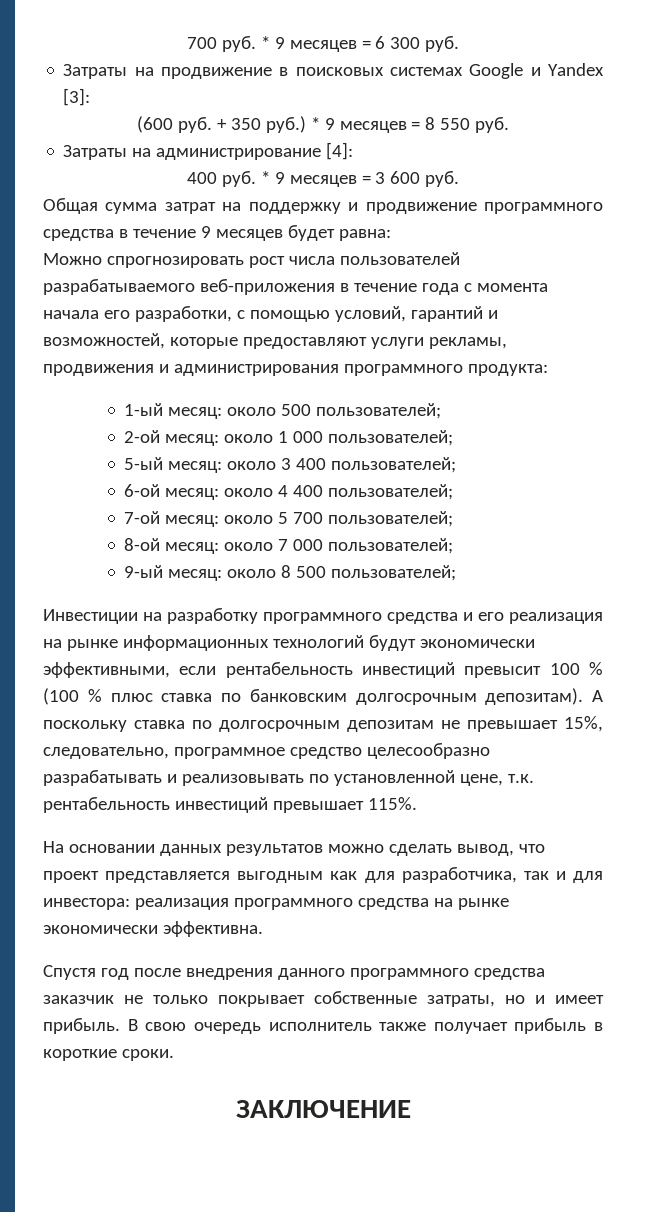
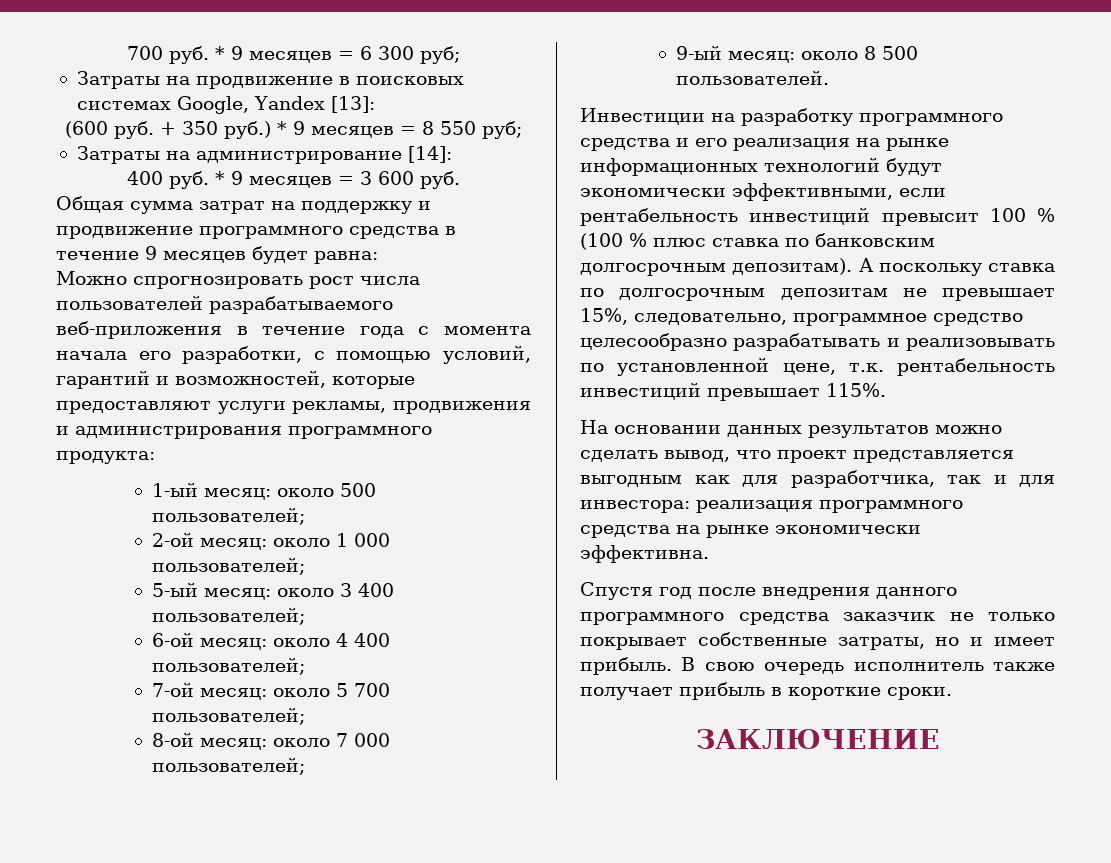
- 700 руб. * 9 месяцев = 6 300 руб.
+ 700 руб. * 9 месяцев = 6 300 руб;
- Затраты на продвижение в поисковых системах Google и Yandex [3]:
+ Затраты на продвижение в поисковых системах Google, Yandex [13]:
- (600 руб. + 350 руб.) * 9 месяцев = 8 550 руб.
+ (600 руб. + 350 руб.) * 9 месяцев = 8 550 руб;
- Затраты на администрирование [4]:
+ Затраты на администрирование [14]:
- 9-ый месяц: около 8 500 пользователей;
+ 9-ый месяц: около 8 500 пользователей.

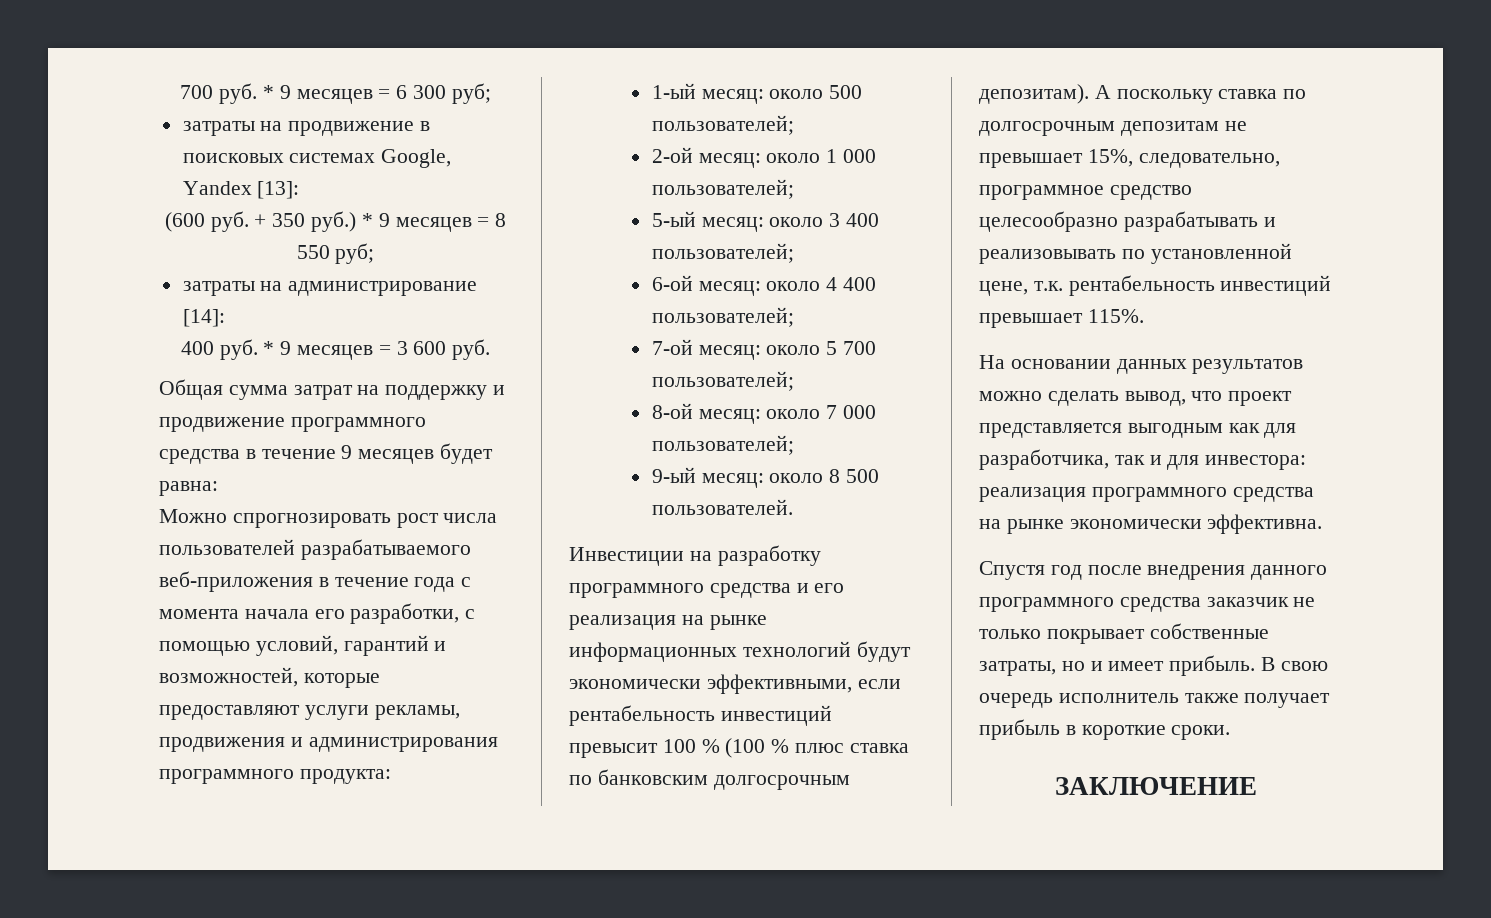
- Затраты на продвижение в поисковых системах Google, Yandex [13]:
+ затраты на продвижение в поисковых системах Google, Yandex [13]:
- Затраты на администрирование [14]:
+ затраты на администрирование [14]:

